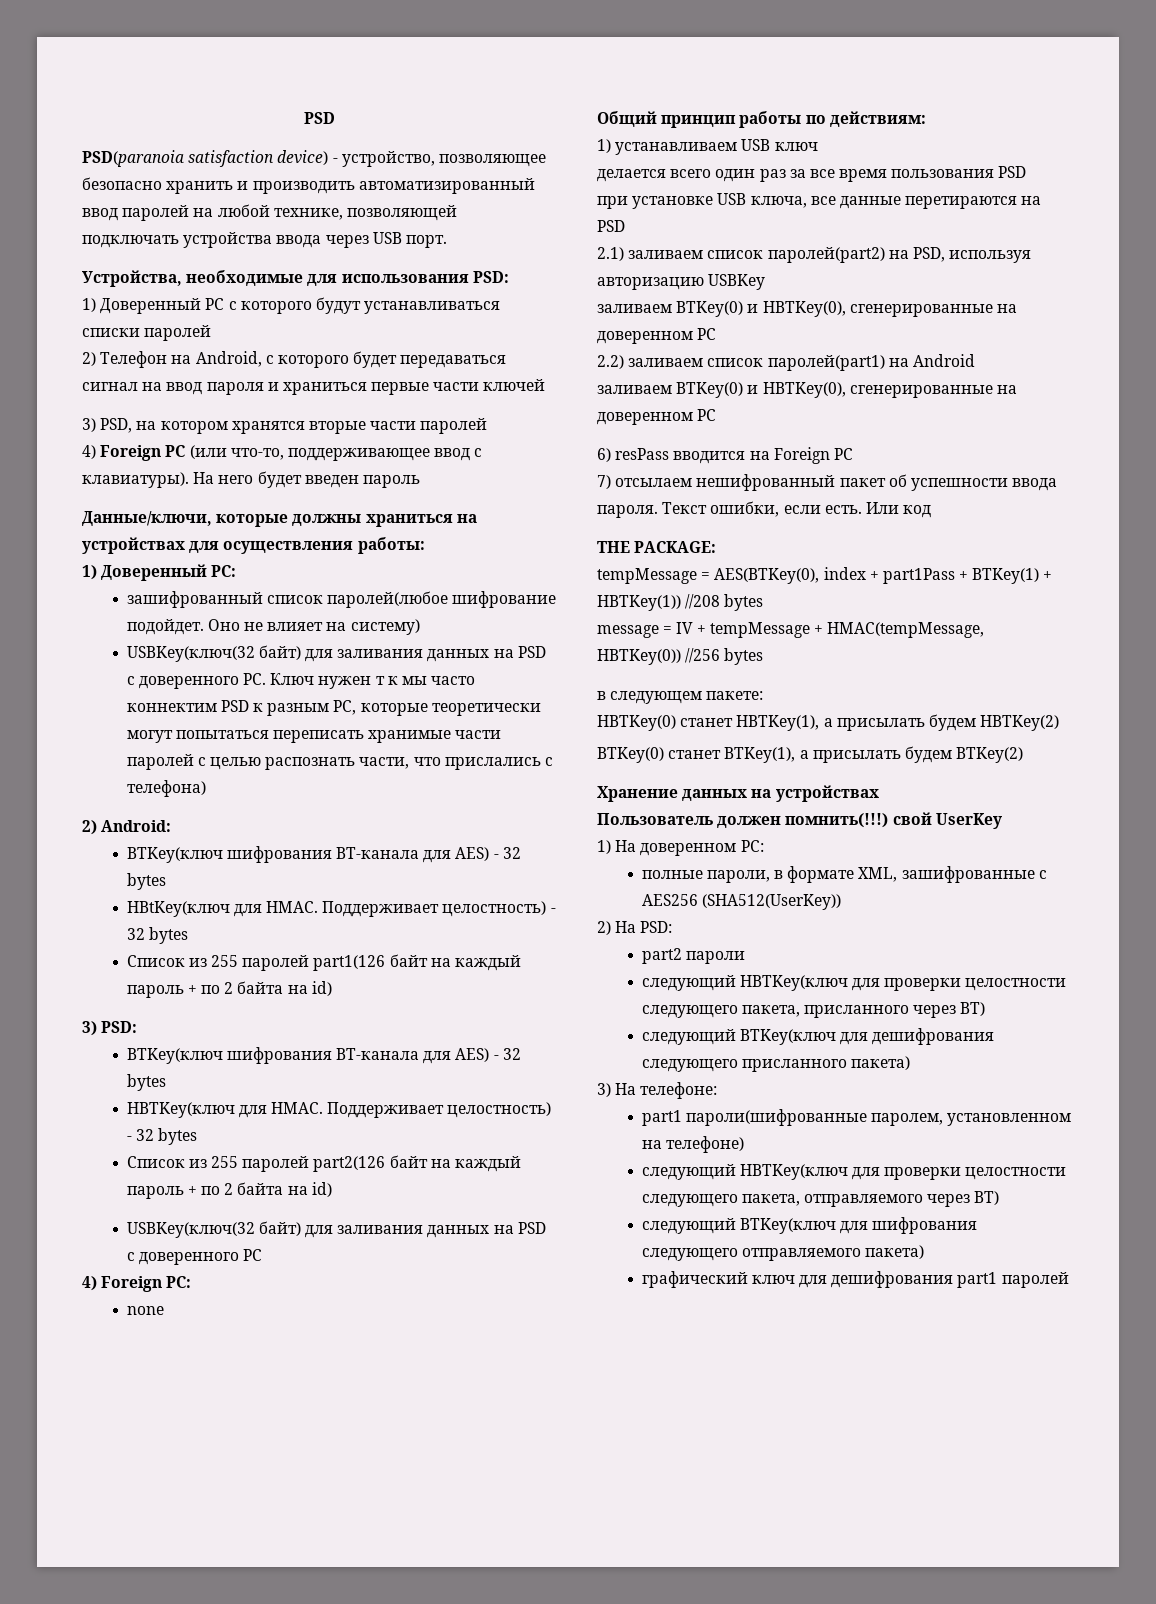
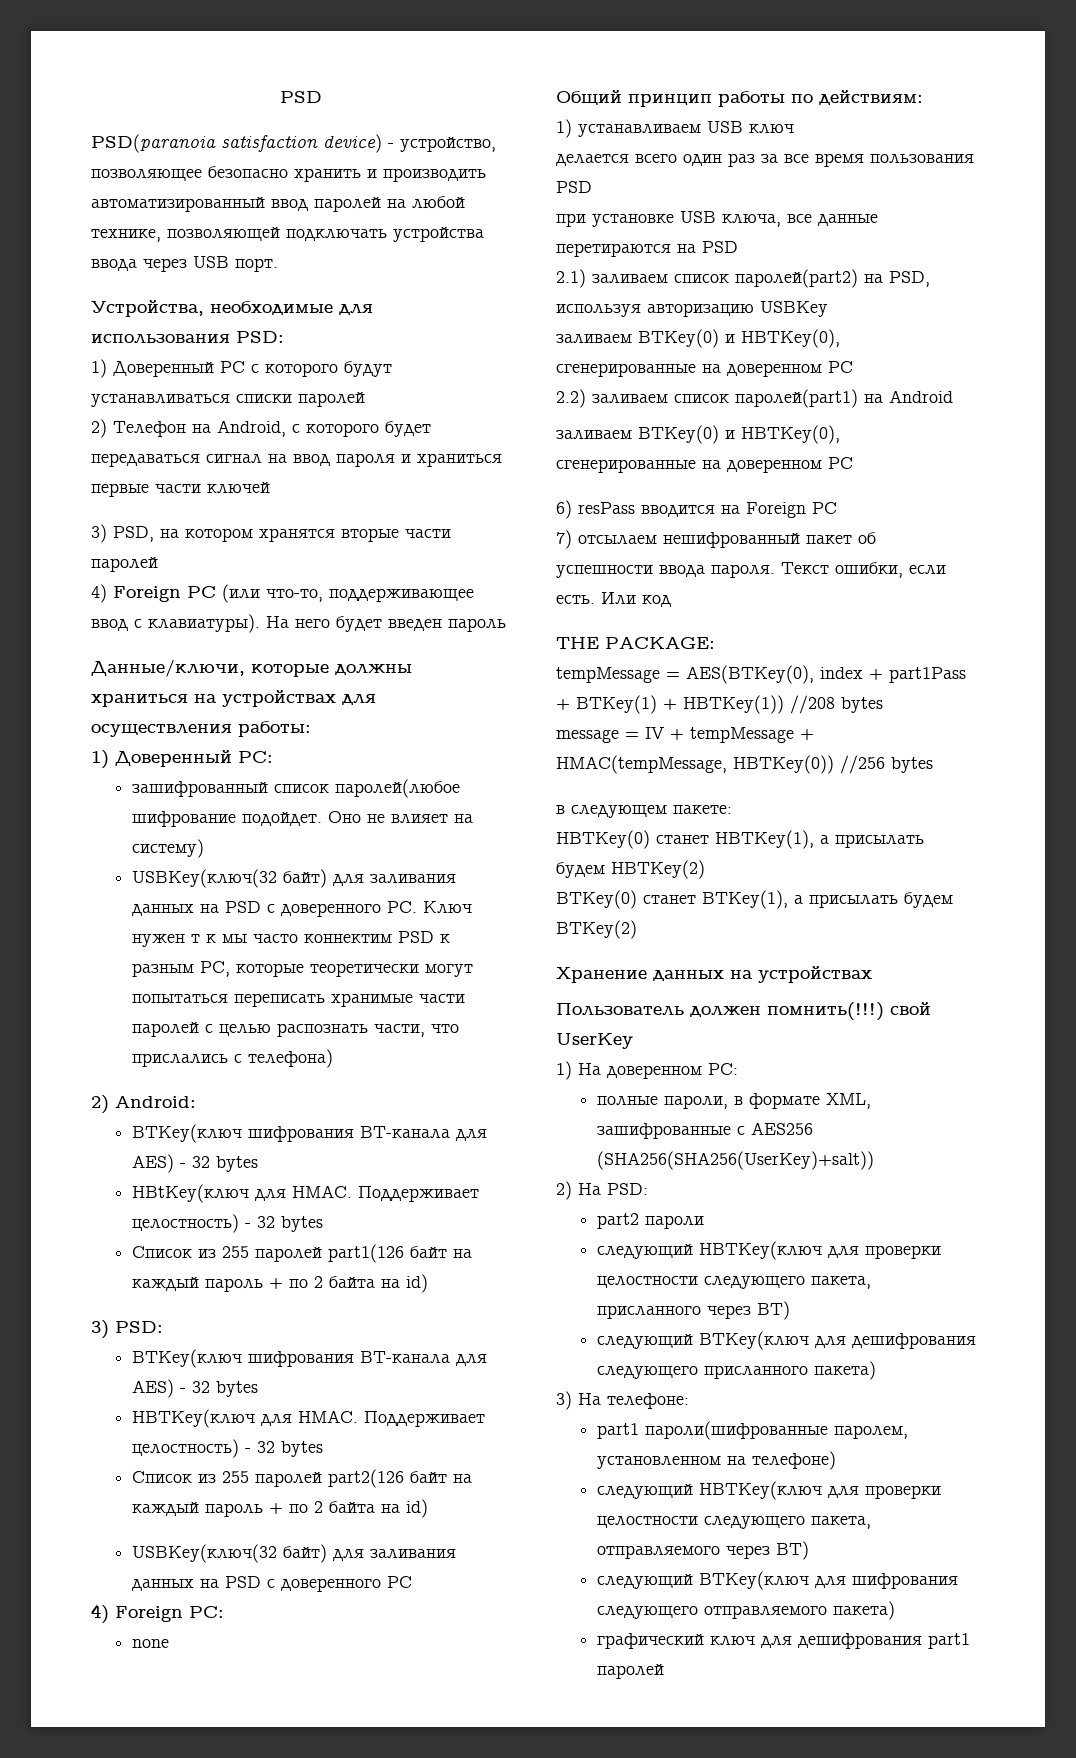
- полные пароли, в формате XML, зашифрованные с AES256 (SHA512(UserKey))
+ полные пароли, в формате XML, зашифрованные с AES256 (SHA256(SHA256(UserKey)+salt))

